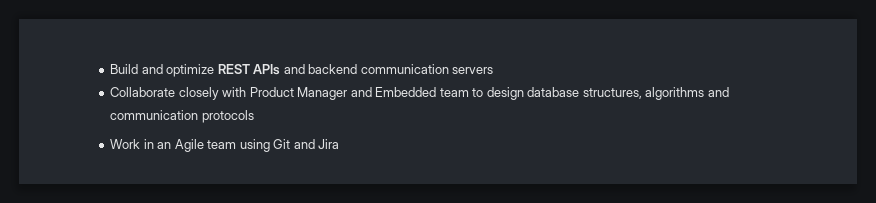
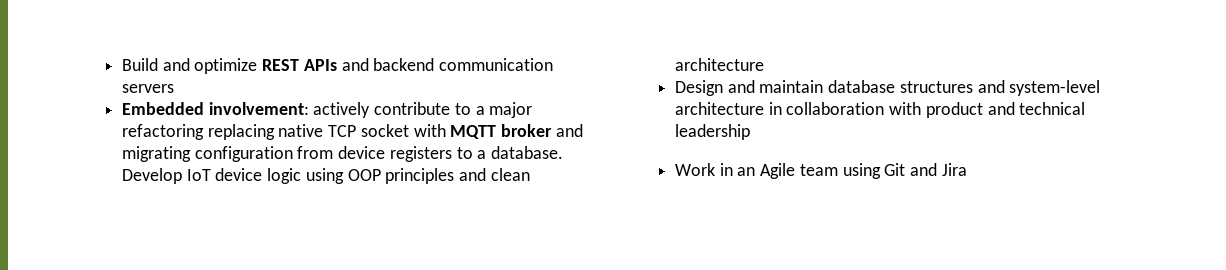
- Collaborate closely with Product Manager and Embedded team to design database structures, algorithms and communication protocols
+ Embedded involvement: actively contribute to a major refactoring replacing native TCP socket with MQTT broker and migrating configuration from device registers to a database. Develop IoT device logic using OOP principles and clean architecture
+ Design and maintain database structures and system-level architecture in collaboration with product and technical leadership

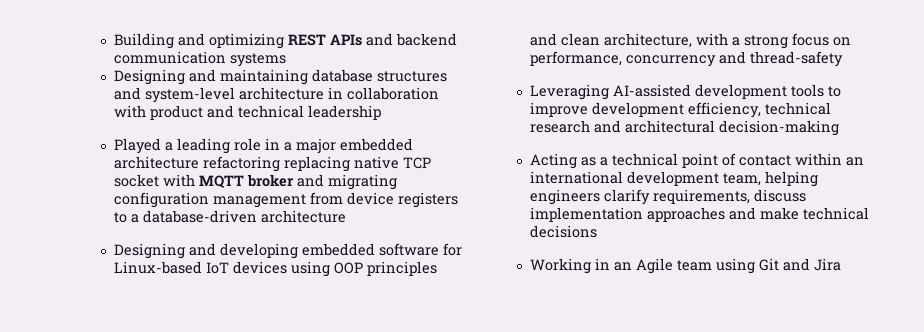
- Build and optimize REST APIs and backend communication servers
- Embedded involvement: actively contribute to a major refactoring replacing native TCP socket with MQTT broker and migrating configuration from device registers to a database. Develop IoT device logic using OOP principles and clean architecture
- Design and maintain database structures and system-level architecture in collaboration with product and technical leadership
+ Building and optimizing REST APIs and backend communication systems
+ Designing and maintaining database structures and system-level architecture in collaboration with product and technical leadership
- Work in an Agile team using Git and Jira
+ Played a leading role in a major embedded architecture refactoring replacing native TCP socket with MQTT broker and migrating configuration management from device registers to a database-driven architecture
+ Designing and developing embedded software for Linux-based IoT devices using OOP principles and clean architecture, with a strong focus on performance, concurrency and thread-safety
+ Leveraging AI-assisted development tools to improve development efficiency, technical research and architectural decision-making
+ Acting as a technical point of contact within an international development team, helping engineers clarify requirements, discuss implementation approaches and make technical decisions
+ Working in an Agile team using Git and Jira

